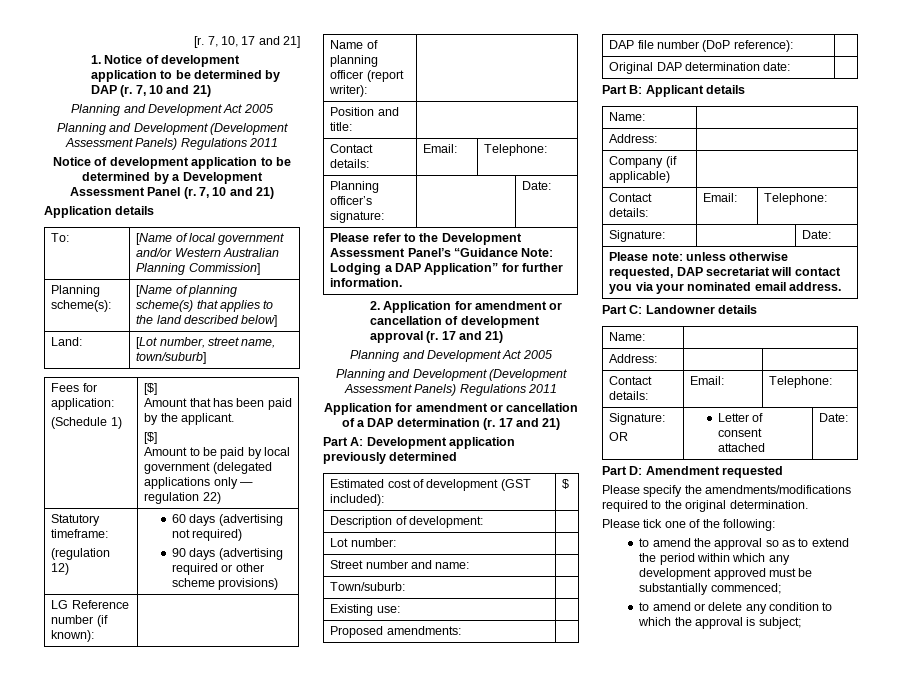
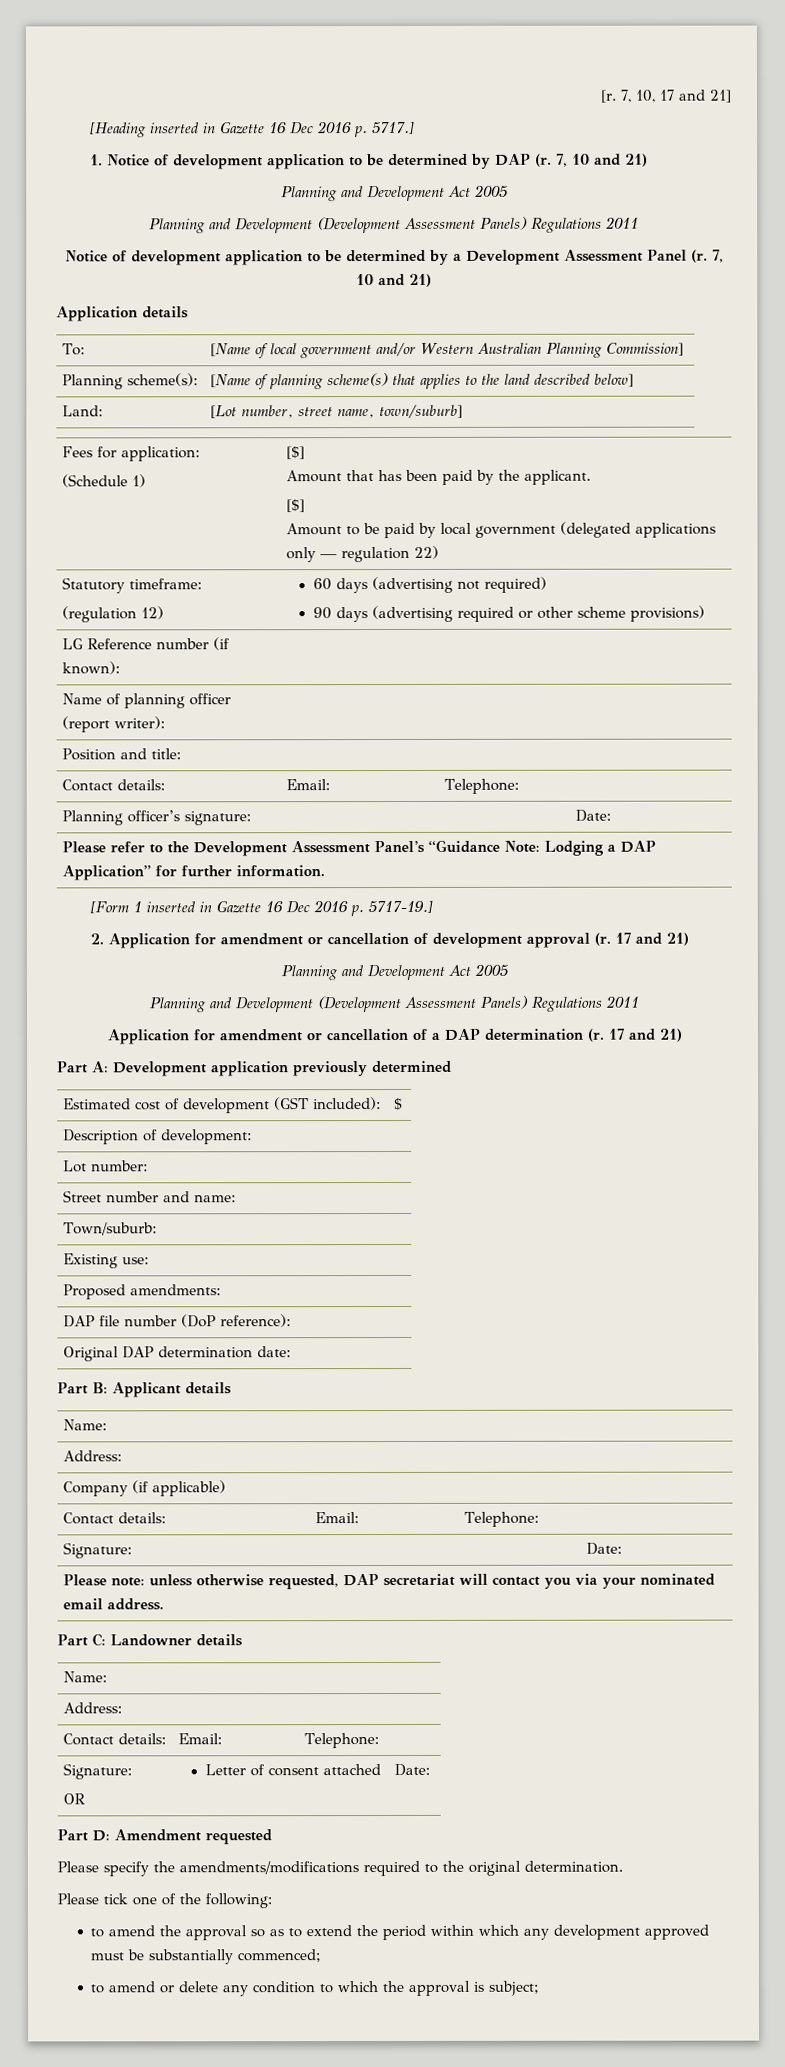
+ [Heading inserted in Gazette 16 Dec 2016 p. 5717.]
+ [Form 1 inserted in Gazette 16 Dec 2016 p. 5717-19.]

